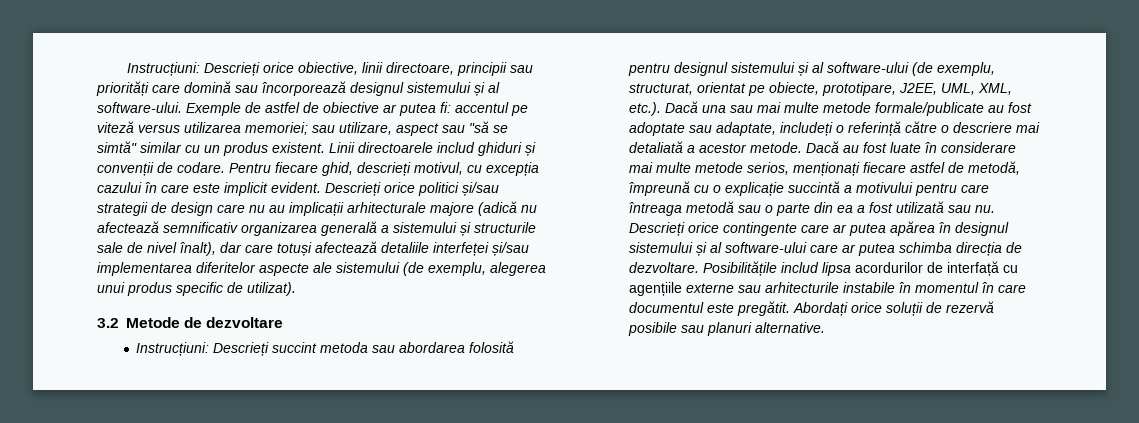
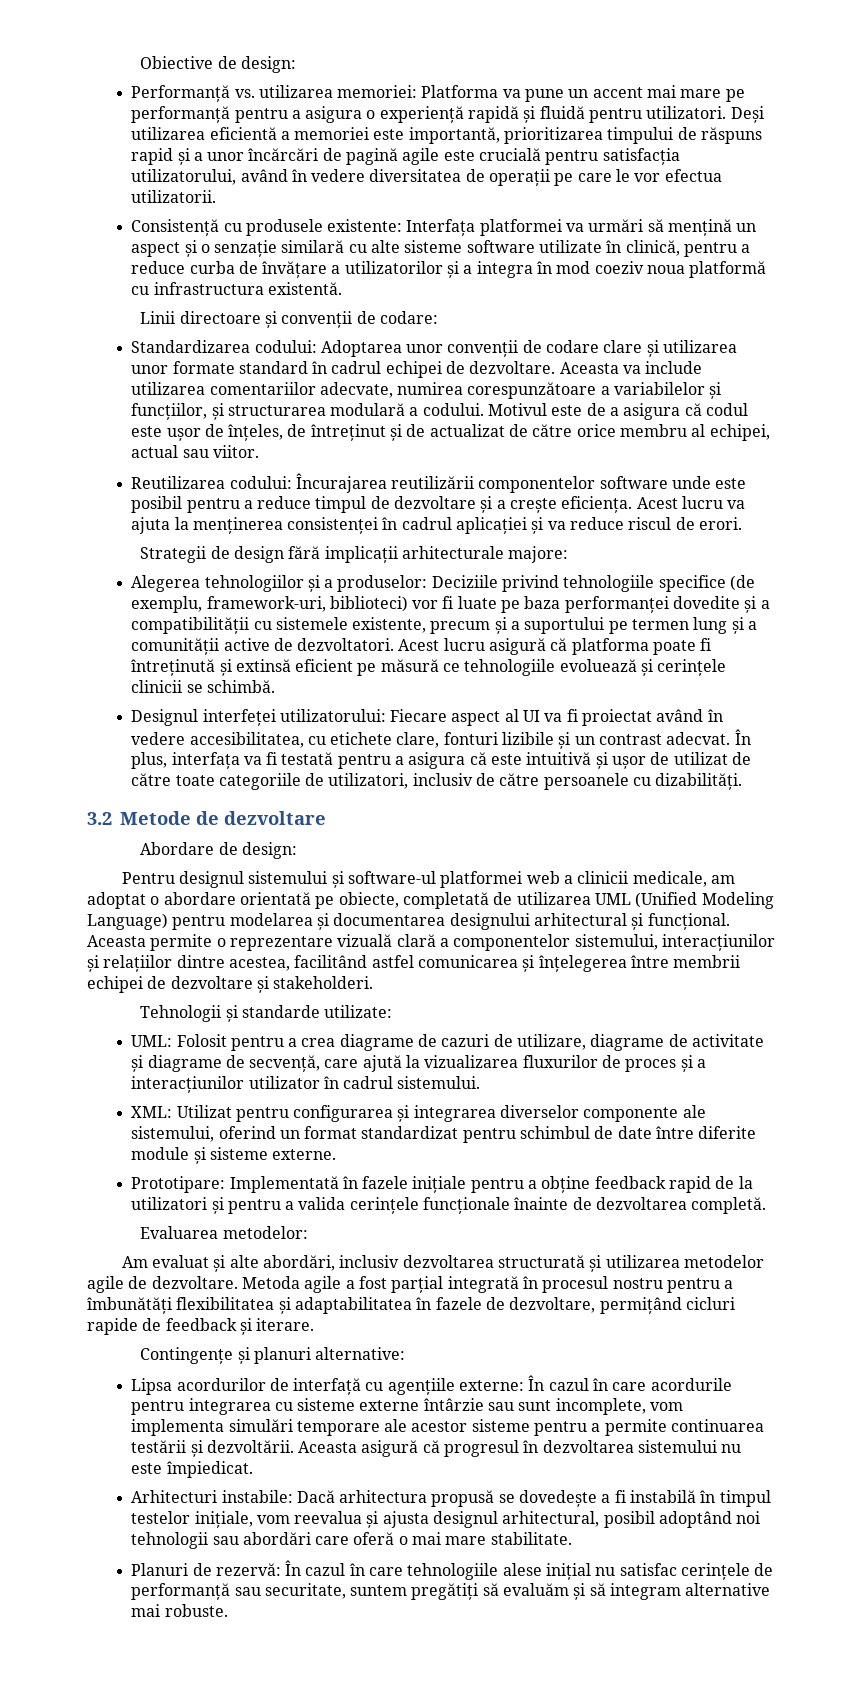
- Instrucțiuni: Descrieți orice obiective, linii directoare, principii sau priorități care domină sau încorporează designul sistemului și al software-ului. Exemple de astfel de obiective ar putea fi: accentul pe viteză versus utilizarea memoriei; sau utilizare, aspect sau "să se simtă" similar cu un produs existent. Linii directoarele includ ghiduri și convenții de codare. Pentru fiecare ghid, descrieți motivul, cu excepția cazului în care este implicit evident. Descrieți orice politici și/sau strategii de design care nu au implicații arhitecturale majore (adică nu afectează semnificativ organizarea generală a sistemului și structurile sale de nivel înalt), dar care totuși afectează detaliile interfeței și/sau implementarea diferitelor aspecte ale sistemului (de exemplu, alegerea unui produs specific de utilizat).
+ Obiective de design:
+ Performanță vs. utilizarea memoriei: Platforma va pune un accent mai mare pe performanță pentru a asigura o experiență rapidă și fluidă pentru utilizatori. Deși utilizarea eficientă a memoriei este importantă, prioritizarea timpului de răspuns rapid și a unor încărcări de pagină agile este crucială pentru satisfacția utilizatorului, având în vedere diversitatea de operații pe care le vor efectua utilizatorii.
+ Consistență cu produsele existente: Interfața platformei va urmări să mențină un aspect și o senzație similară cu alte sisteme software utilizate în clinică, pentru a reduce curba de învățare a utilizatorilor și a integra în mod coeziv noua platformă cu infrastructura existentă.
+ Linii directoare și convenții de codare:
+ Standardizarea codului: Adoptarea unor convenții de codare clare și utilizarea unor formate standard în cadrul echipei de dezvoltare. Aceasta va include utilizarea comentariilor adecvate, numirea corespunzătoare a variabilelor și funcțiilor, și structurarea modulară a codului. Motivul este de a asigura că codul este ușor de înțeles, de întreținut și de actualizat de către orice membru al echipei, actual sau viitor.
+ Reutilizarea codului: Încurajarea reutilizării componentelor software unde este posibil pentru a reduce timpul de dezvoltare și a crește eficiența. Acest lucru va ajuta la menținerea consistenței în cadrul aplicației și va reduce riscul de erori.
+ Strategii de design fără implicații arhitecturale majore:
+ Alegerea tehnologiilor și a produselor: Deciziile privind tehnologiile specifice (de exemplu, framework-uri, biblioteci) vor fi luate pe baza performanței dovedite și a compatibilității cu sistemele existente, precum și a suportului pe termen lung și a comunității active de dezvoltatori. Acest lucru asigură că platforma poate fi întreținută și extinsă eficient pe măsură ce tehnologiile evoluează și cerințele clinicii se schimbă.
+ Designul interfeței utilizatorului: Fiecare aspect al UI va fi proiectat având în vedere accesibilitatea, cu etichete clare, fonturi lizibile și un contrast adecvat. În plus, interfața va fi testată pentru a asigura că este intuitivă și ușor de utilizat de către toate categoriile de utilizatori, inclusiv de către persoanele cu dizabilități.
  3.2 Metode de dezvoltare
- Instrucțiuni: Descrieți succint metoda sau abordarea folosită pentru designul sistemului și al software-ului (de exemplu, structurat, orientat pe obiecte, prototipare, J2EE, UML, XML, etc.). Dacă una sau mai multe metode formale/publicate au fost adoptate sau adaptate, includeți o referință către o descriere mai detaliată a acestor metode. Dacă au fost luate în considerare mai multe metode serios, menționați fiecare astfel de metodă, împreună cu o explicație succintă a motivului pentru care întreaga metodă sau o parte din ea a fost utilizată sau nu. Descrieți orice contingente care ar putea apărea în designul sistemului și al software-ului care ar putea schimba direcția de dezvoltare. Posibilitățile includ lipsa acordurilor de interfață cu agențiile externe sau arhitecturile instabile în momentul în care documentul este pregătit. Abordați orice soluții de rezervă posibile sau planuri alternative.
+ Abordare de design:
+ Pentru designul sistemului și software-ul platformei web a clinicii medicale, am adoptat o abordare orientată pe obiecte, completată de utilizarea UML (Unified Modeling Language) pentru modelarea și documentarea designului arhitectural și funcțional. Aceasta permite o reprezentare vizuală clară a componentelor sistemului, interacțiunilor și relațiilor dintre acestea, facilitând astfel comunicarea și înțelegerea între membrii echipei de dezvoltare și stakeholderi.
+ Tehnologii și standarde utilizate:
+ UML: Folosit pentru a crea diagrame de cazuri de utilizare, diagrame de activitate și diagrame de secvență, care ajută la vizualizarea fluxurilor de proces și a interacțiunilor utilizator în cadrul sistemului.
+ XML: Utilizat pentru configurarea și integrarea diverselor componente ale sistemului, oferind un format standardizat pentru schimbul de date între diferite module și sisteme externe.
+ Prototipare: Implementată în fazele inițiale pentru a obține feedback rapid de la utilizatori și pentru a valida cerințele funcționale înainte de dezvoltarea completă.
+ Evaluarea metodelor:
+ Am evaluat și alte abordări, inclusiv dezvoltarea structurată și utilizarea metodelor agile de dezvoltare. Metoda agile a fost parțial integrată în procesul nostru pentru a îmbunătăți flexibilitatea și adaptabilitatea în fazele de dezvoltare, permițând cicluri rapide de feedback și iterare.
+ Contingențe și planuri alternative:
+ Lipsa acordurilor de interfață cu agențiile externe: În cazul în care acordurile pentru integrarea cu sisteme externe întârzie sau sunt incomplete, vom implementa simulări temporare ale acestor sisteme pentru a permite continuarea testării și dezvoltării. Aceasta asigură că progresul în dezvoltarea sistemului nu este împiedicat.
+ Arhitecturi instabile: Dacă arhitectura propusă se dovedește a fi instabilă în timpul testelor inițiale, vom reevalua și ajusta designul arhitectural, posibil adoptând noi tehnologii sau abordări care oferă o mai mare stabilitate.
+ Planuri de rezervă: În cazul în care tehnologiile alese inițial nu satisfac cerințele de performanță sau securitate, suntem pregătiți să evaluăm și să integram alternative mai robuste.

